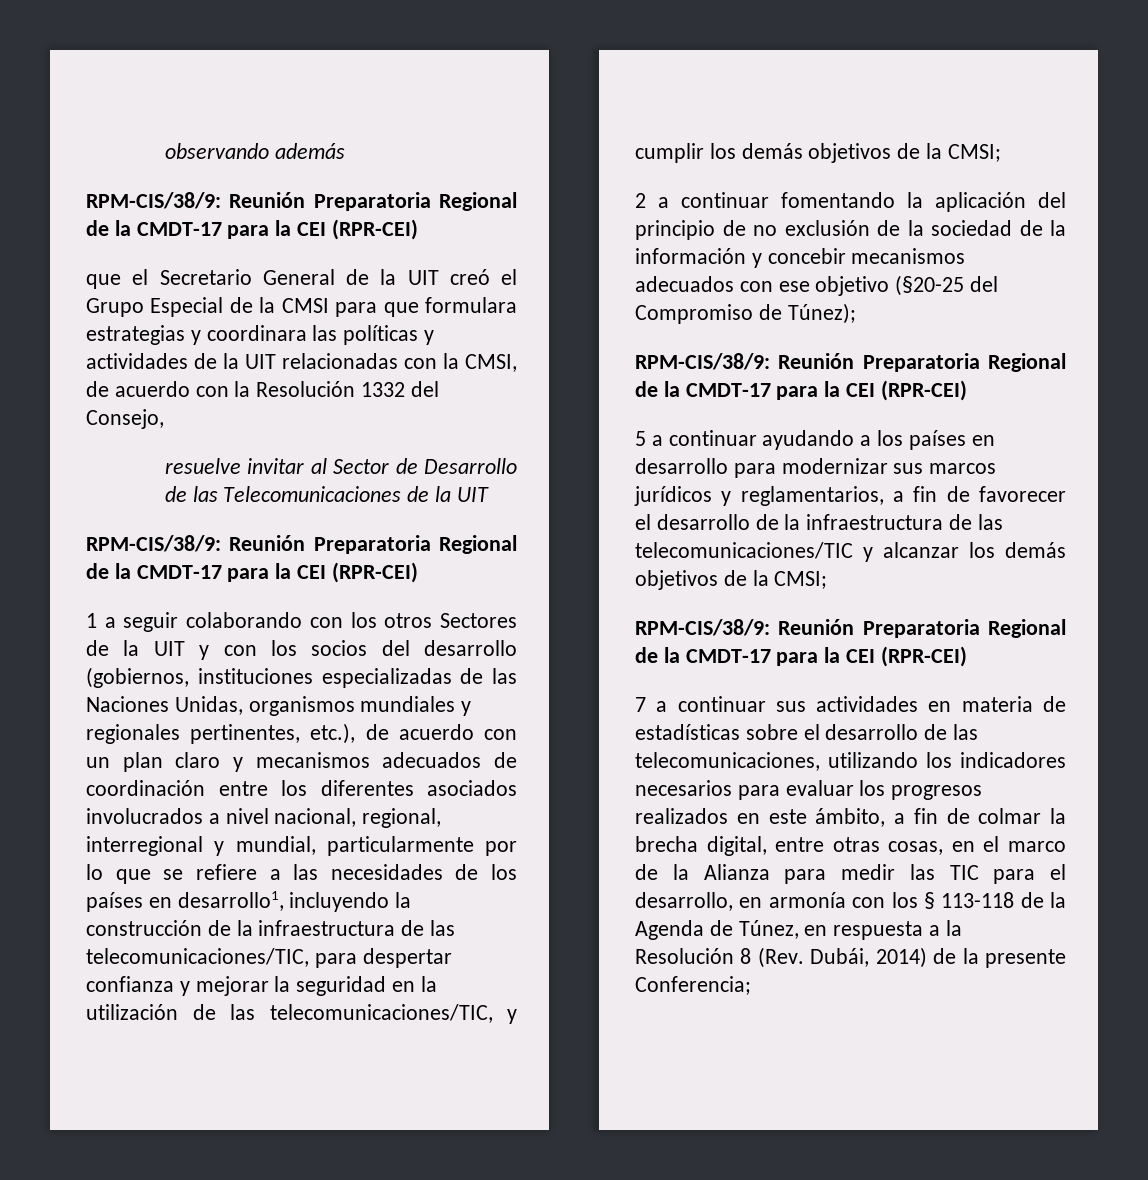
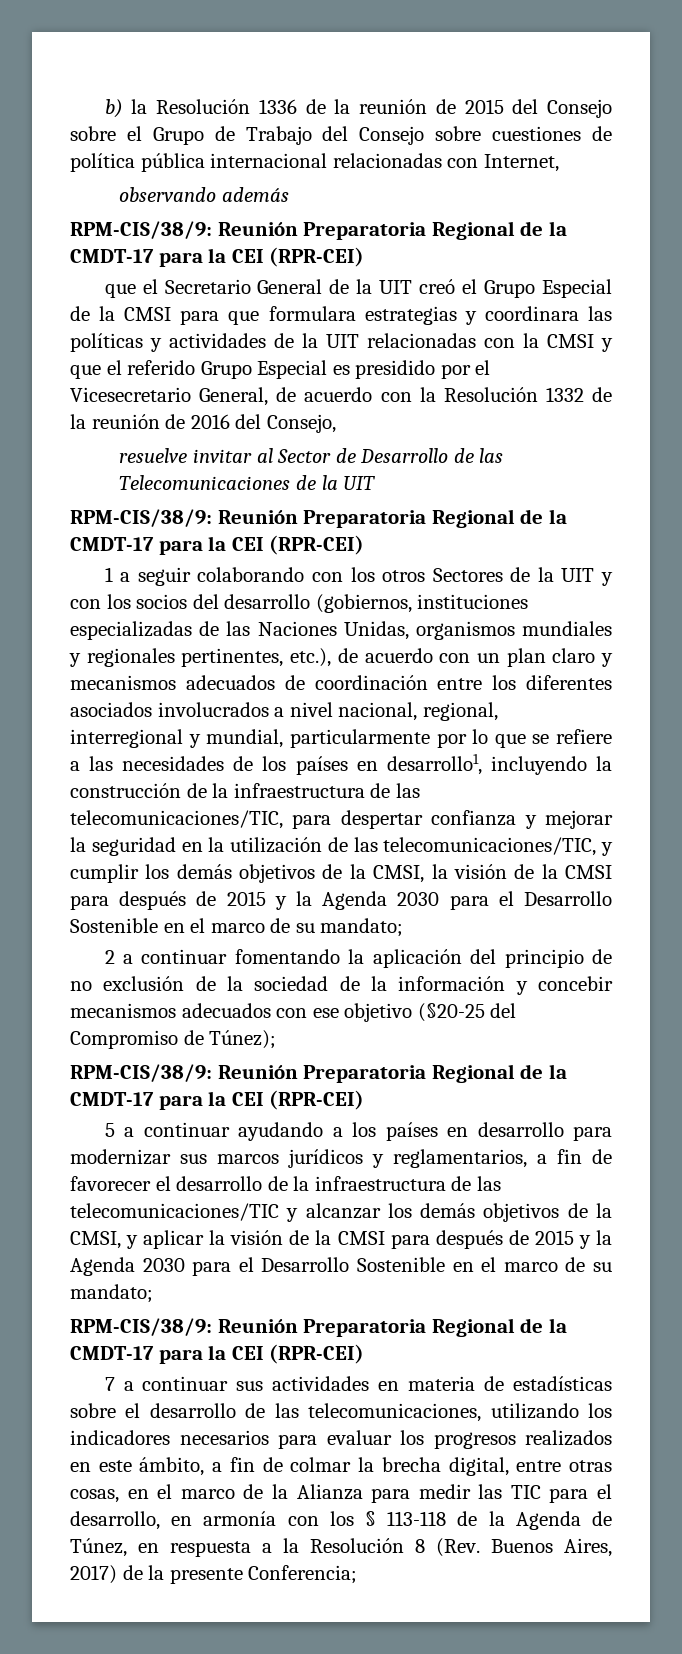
+ b) la Resolución 1336 de la reunión de 2015 del Consejo sobre el Grupo de Trabajo del Consejo sobre cuestiones de política pública internacional relacionadas con Internet,
- que el Secretario General de la UIT creó el Grupo Especial de la CMSI para que formulara estrategias y coordinara las políticas y actividades de la UIT relacionadas con la CMSI, de acuerdo con la Resolución 1332 del Consejo,
+ que el Secretario General de la UIT creó el Grupo Especial de la CMSI para que formulara estrategias y coordinara las políticas y actividades de la UIT relacionadas con la CMSI y que el referido Grupo Especial es presidido por el Vicesecretario General, de acuerdo con la Resolución 1332 de la reunión de 2016 del Consejo,
- 1 a seguir colaborando con los otros Sectores de la UIT y con los socios del desarrollo (gobiernos, instituciones especializadas de las Naciones Unidas, organismos mundiales y regionales pertinentes, etc.), de acuerdo con un plan claro y mecanismos adecuados de coordinación entre los diferentes asociados involucrados a nivel nacional, regional, interregional y mundial, particularmente por lo que se refiere a las necesidades de los países en desarrollo1, incluyendo la construcción de la infraestructura de las telecomunicaciones/TIC, para despertar confianza y mejorar la seguridad en la utilización de las telecomunicaciones/TIC, y cumplir los demás objetivos de la CMSI;
+ 1 a seguir colaborando con los otros Sectores de la UIT y con los socios del desarrollo (gobiernos, instituciones especializadas de las Naciones Unidas, organismos mundiales y regionales pertinentes, etc.), de acuerdo con un plan claro y mecanismos adecuados de coordinación entre los diferentes asociados involucrados a nivel nacional, regional, interregional y mundial, particularmente por lo que se refiere a las necesidades de los países en desarrollo1, incluyendo la construcción de la infraestructura de las telecomunicaciones/TIC, para despertar confianza y mejorar la seguridad en la utilización de las telecomunicaciones/TIC, y cumplir los demás objetivos de la CMSI, la visión de la CMSI para después de 2015 y la Agenda 2030 para el Desarrollo Sostenible en el marco de su mandato;
- 5 a continuar ayudando a los países en desarrollo para modernizar sus marcos jurídicos y reglamentarios, a fin de favorecer el desarrollo de la infraestructura de las telecomunicaciones/TIC y alcanzar los demás objetivos de la CMSI;
+ 5 a continuar ayudando a los países en desarrollo para modernizar sus marcos jurídicos y reglamentarios, a fin de favorecer el desarrollo de la infraestructura de las telecomunicaciones/TIC y alcanzar los demás objetivos de la CMSI, y aplicar la visión de la CMSI para después de 2015 y la Agenda 2030 para el Desarrollo Sostenible en el marco de su mandato;
- 7 a continuar sus actividades en materia de estadísticas sobre el desarrollo de las telecomunicaciones, utilizando los indicadores necesarios para evaluar los progresos realizados en este ámbito, a fin de colmar la brecha digital, entre otras cosas, en el marco de la Alianza para medir las TIC para el desarrollo, en armonía con los § 113-118 de la Agenda de Túnez, en respuesta a la Resolución 8 (Rev. Dubái, 2014) de la presente Conferencia;
+ 7 a continuar sus actividades en materia de estadísticas sobre el desarrollo de las telecomunicaciones, utilizando los indicadores necesarios para evaluar los progresos realizados en este ámbito, a fin de colmar la brecha digital, entre otras cosas, en el marco de la Alianza para medir las TIC para el desarrollo, en armonía con los § 113-118 de la Agenda de Túnez, en respuesta a la Resolución 8 (Rev. Buenos Aires, 2017) de la presente Conferencia;

